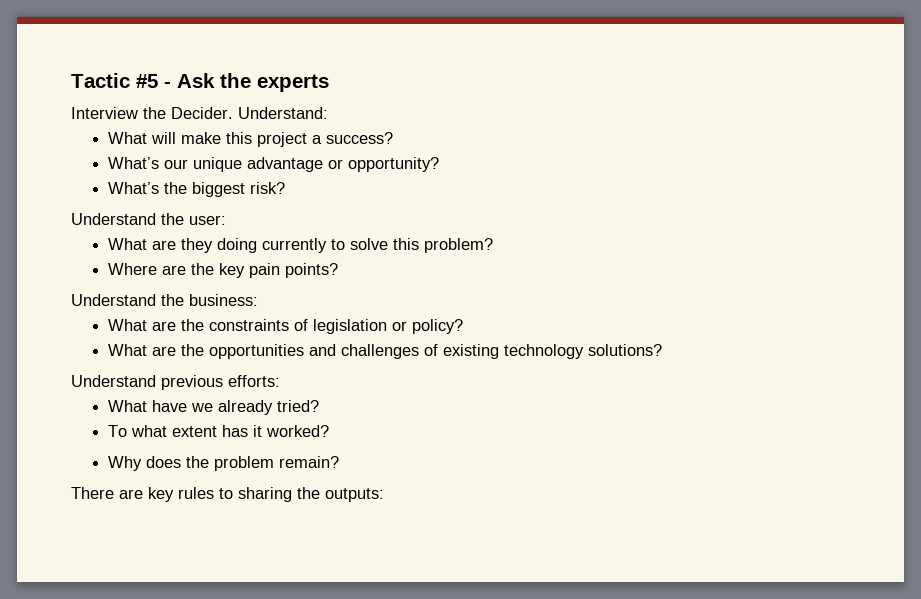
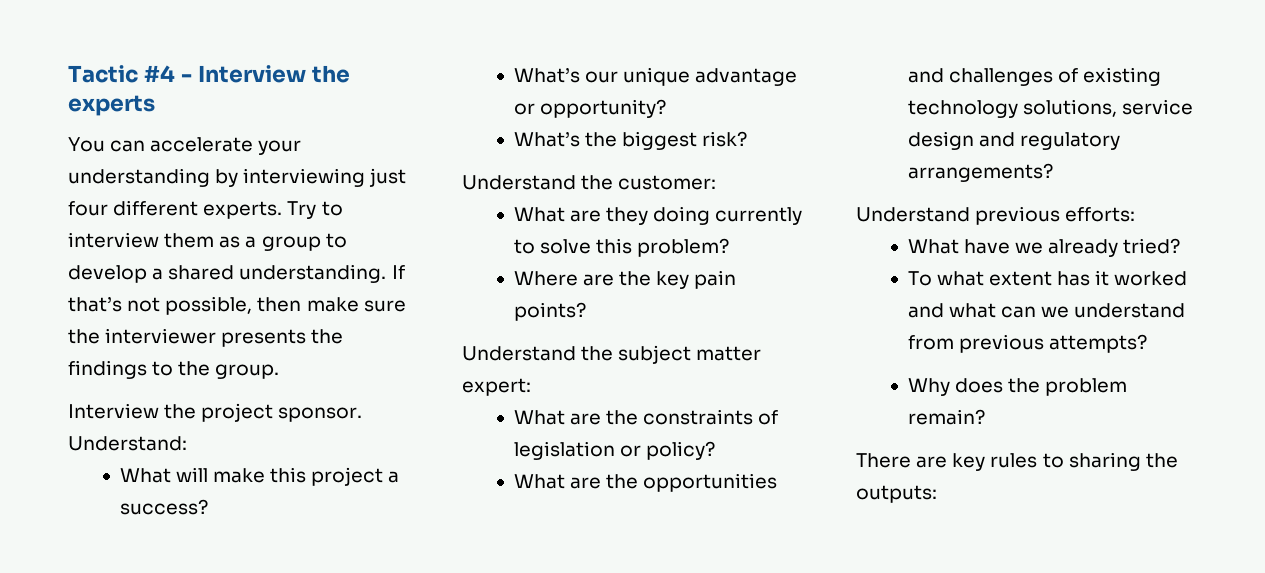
- Tactic #5 - Ask the experts
+ Tactic #4 - Interview the experts
- Interview the Decider.
+ You can accelerate your understanding by interviewing just four different experts. Try to interview them as a group to develop a shared understanding. If that’s not possible, then make sure the interviewer presents the findings to the group.
+ Interview the project sponsor.
- Understand the user:
+ Understand the customer:
- Understand the business:
+ Understand the subject matter expert:
- What are the opportunities and challenges of existing technology solutions?
+ What are the opportunities and challenges of existing technology solutions, service design and regulatory arrangements?
- To what extent has it worked?
+ To what extent has it worked and what can we understand from previous attempts?

